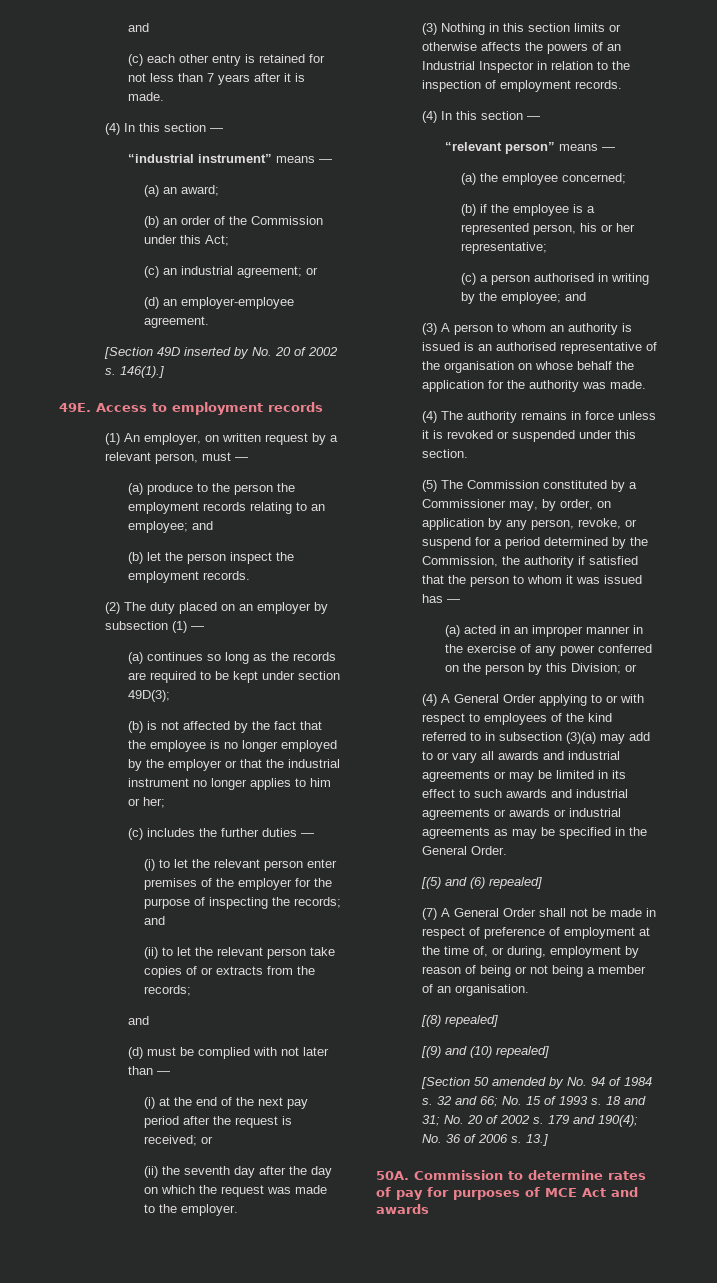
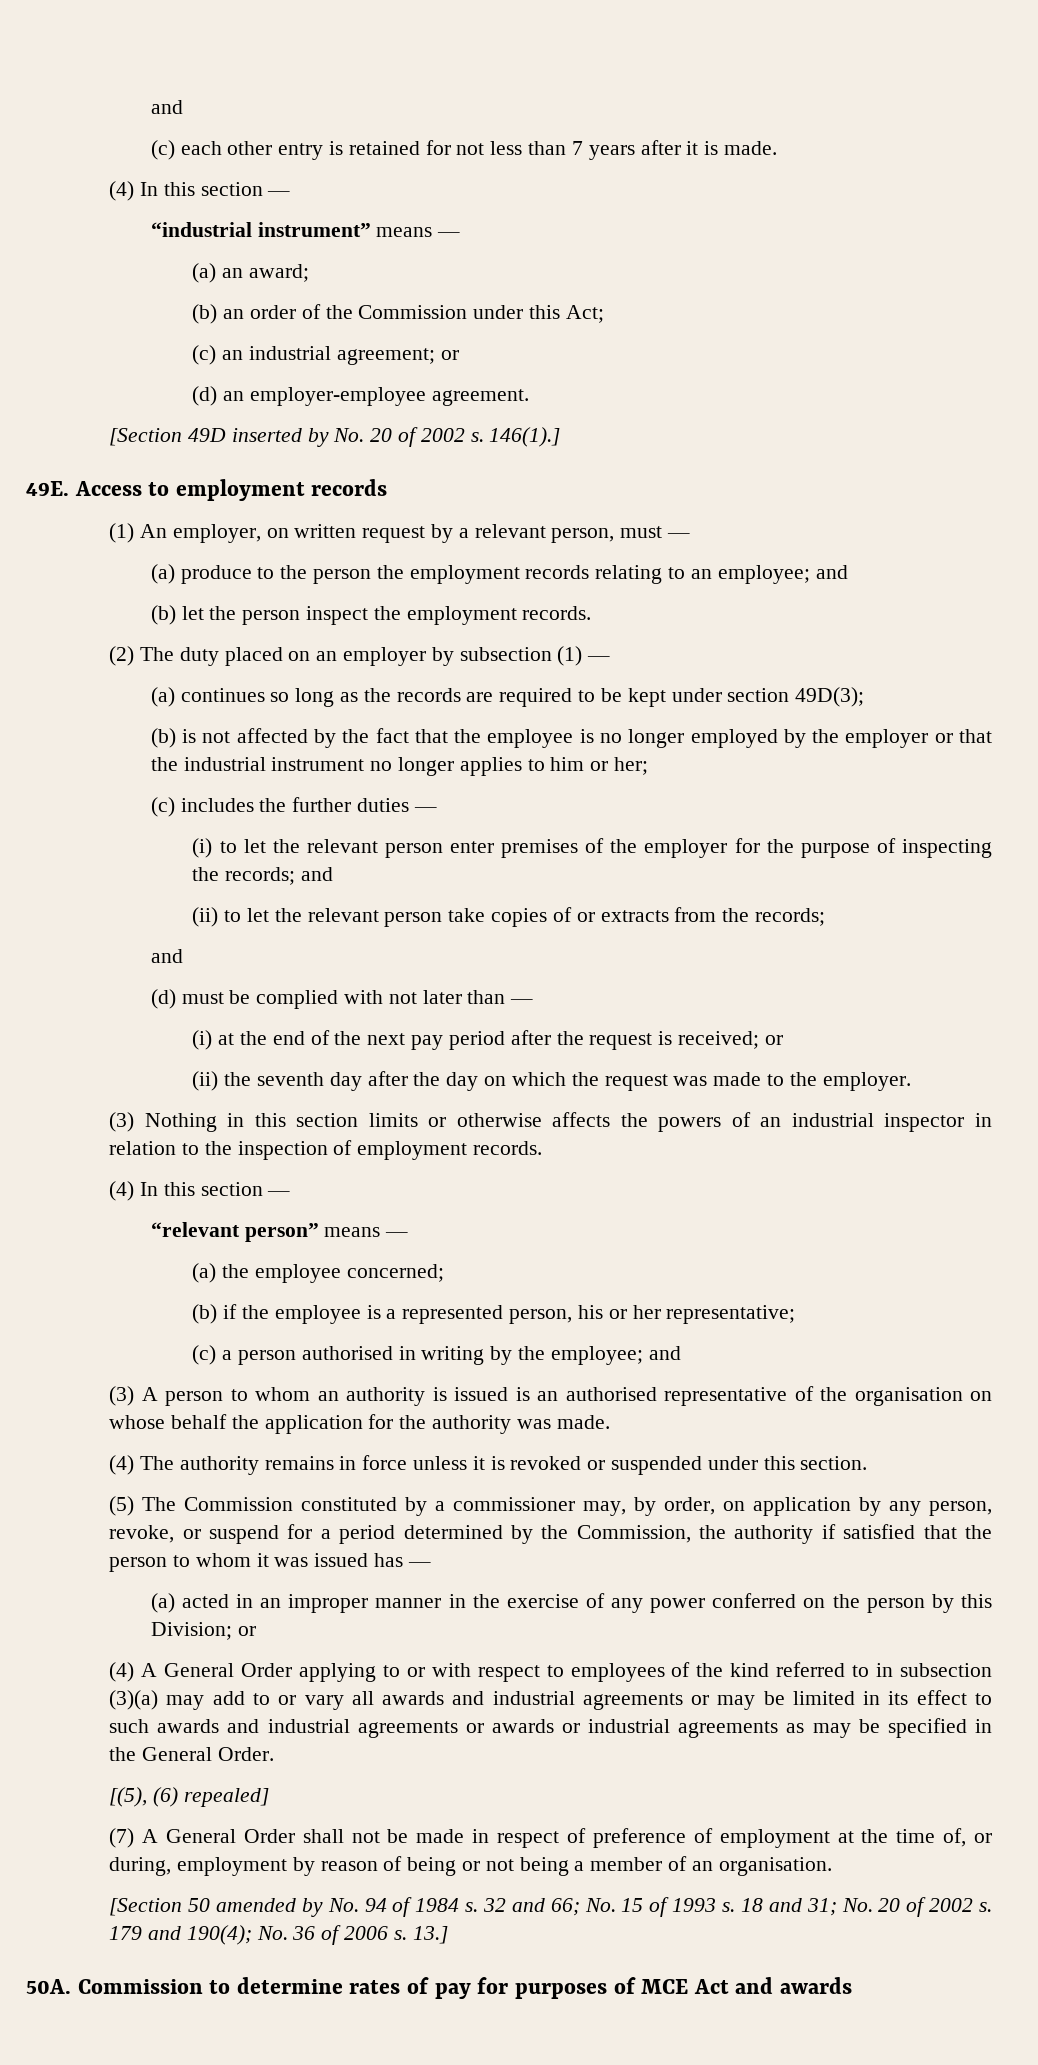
- (3) Nothing in this section limits or otherwise affects the powers of an Industrial Inspector in relation to the inspection of employment records.
+ (3) Nothing in this section limits or otherwise affects the powers of an industrial inspector in relation to the inspection of employment records.
- (5) The Commission constituted by a Commissioner may, by order, on application by any person, revoke, or suspend for a period determined by the Commission, the authority if satisfied that the person to whom it was issued has —
+ (5) The Commission constituted by a commissioner may, by order, on application by any person, revoke, or suspend for a period determined by the Commission, the authority if satisfied that the person to whom it was issued has —
- [(5) and (6) repealed]
+ [(5), (6) repealed]
- [(8) repealed]
- [(9) and (10) repealed]

